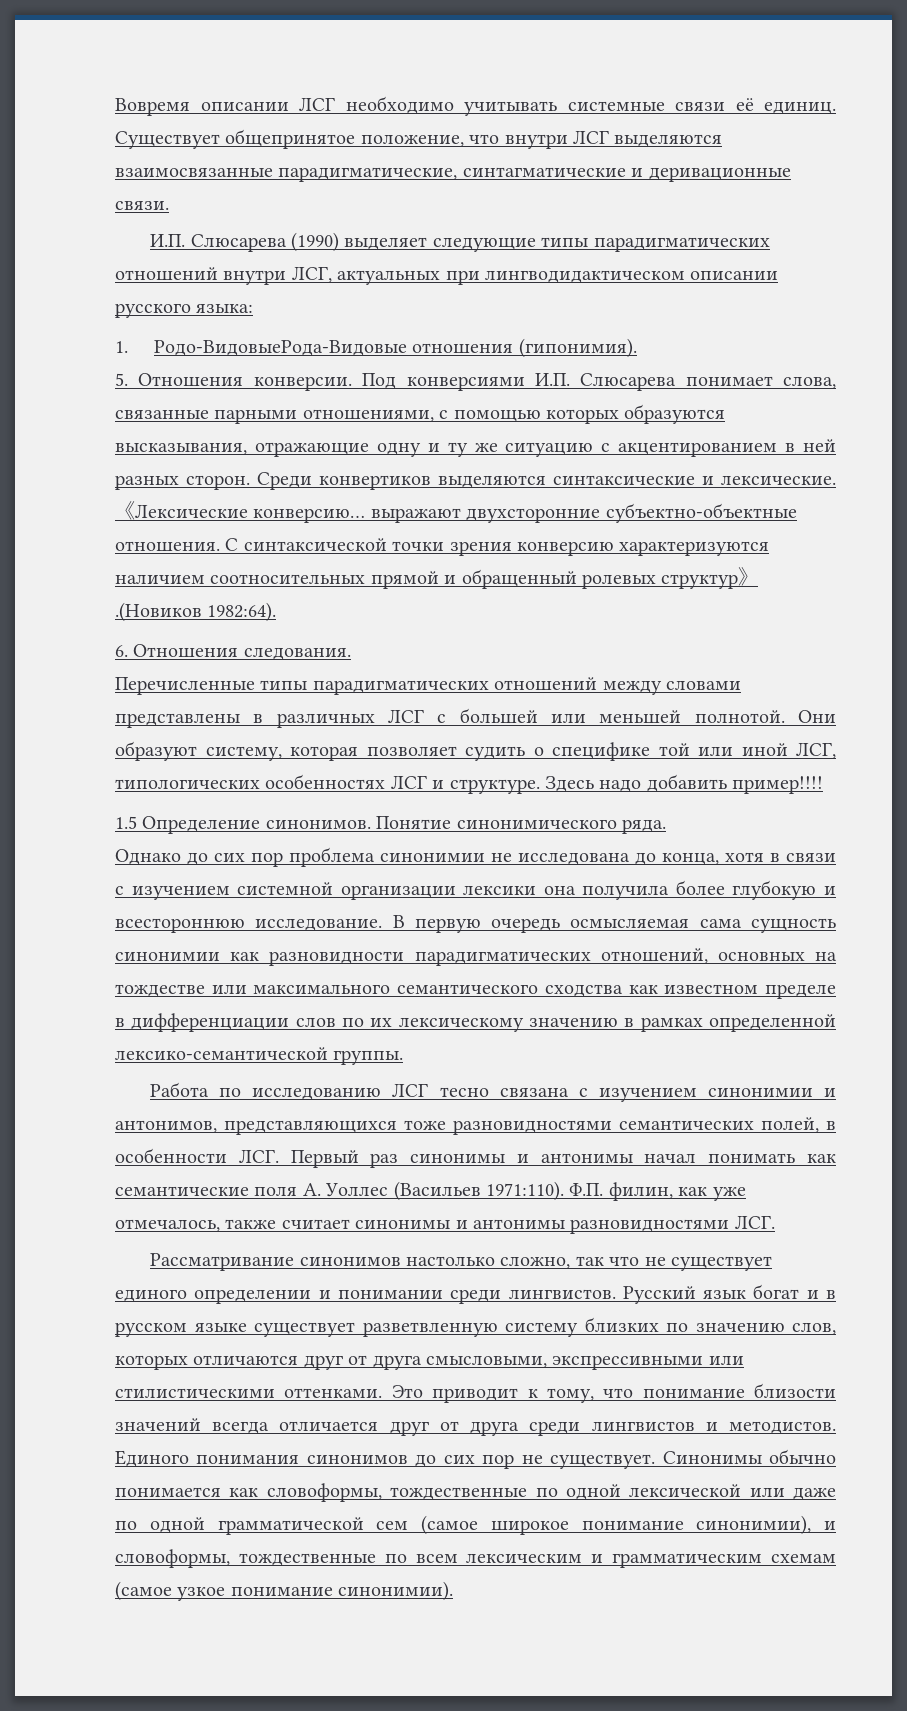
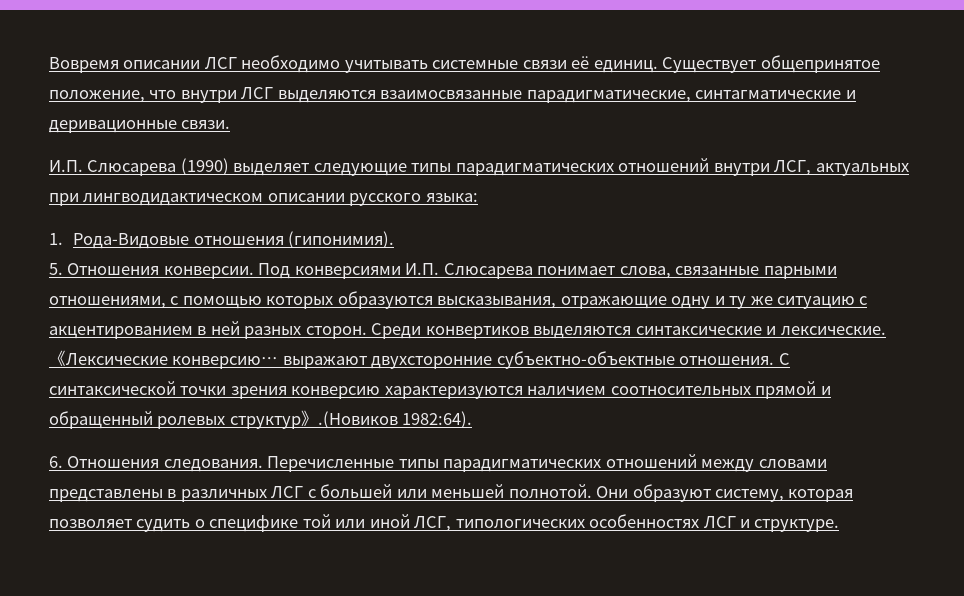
- 1. Родо-ВидовыеРода-Видовые отношения (гипонимия).
+ 1. Рода-Видовые отношения (гипонимия).
- 6. Отношения следования.
- Перечисленные типы парадигматических отношений между словами представлены в различных ЛСГ с большей или меньшей полнотой.
+ 6. Отношения следования. Перечисленные типы парадигматических отношений между словами представлены в различных ЛСГ с большей или меньшей полнотой.
- Здесь надо добавить пример!!!!
- 1.5 Определение синонимов. Понятие синонимического ряда.
- Однако до сих пор проблема синонимии не исследована до конца, хотя в связи с изучением системной организации лексики она получила более глубокую и всестороннюю исследование. В первую очередь осмысляемая сама сущность синонимии как разновидности парадигматических отношений, основных на тождестве или максимального семантического сходства как известном пределе в дифференциации слов по их лексическому значению в рамках определенной лексико-семантической группы.
- Работа по исследованию ЛСГ тесно связана с изучением синонимии и антонимов, представляющихся тоже разновидностями семантических полей, в особенности ЛСГ. Первый раз синонимы и антонимы начал понимать как семантические поля А. Уоллес (Васильев 1971:110). Ф.П. филин, как уже отмечалось, также считает синонимы и антонимы разновидностями ЛСГ.
- Рассматривание синонимов настолько сложно, так что не существует единого определении и понимании среди лингвистов. Русский язык богат и в русском языке существует разветвленную систему близких по значению слов, которых отличаются друг от друга смысловыми, экспрессивными или стилистическими оттенками. Это приводит к тому, что понимание близости значений всегда отличается друг от друга среди лингвистов и методистов. Единого понимания синонимов до сих пор не существует. Синонимы обычно понимается как словоформы, тождественные по одной лексической или даже по одной грамматической сем (самое широкое понимание синонимии), и словоформы, тождественные по всем лексическим и грамматическим схемам (самое узкое понимание синонимии).

